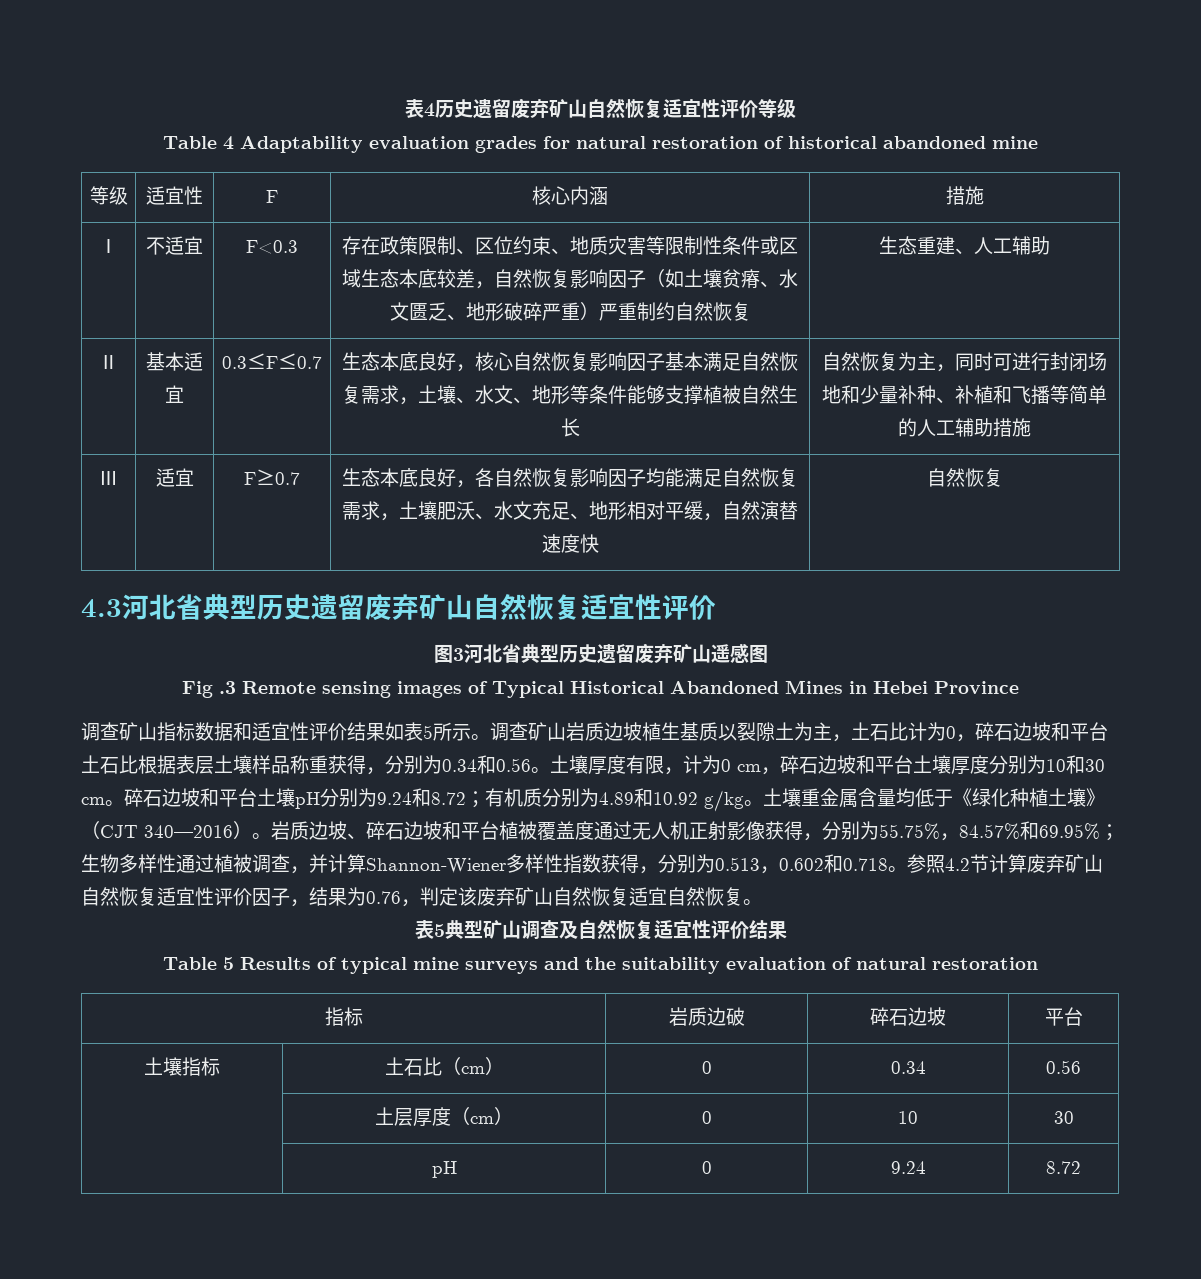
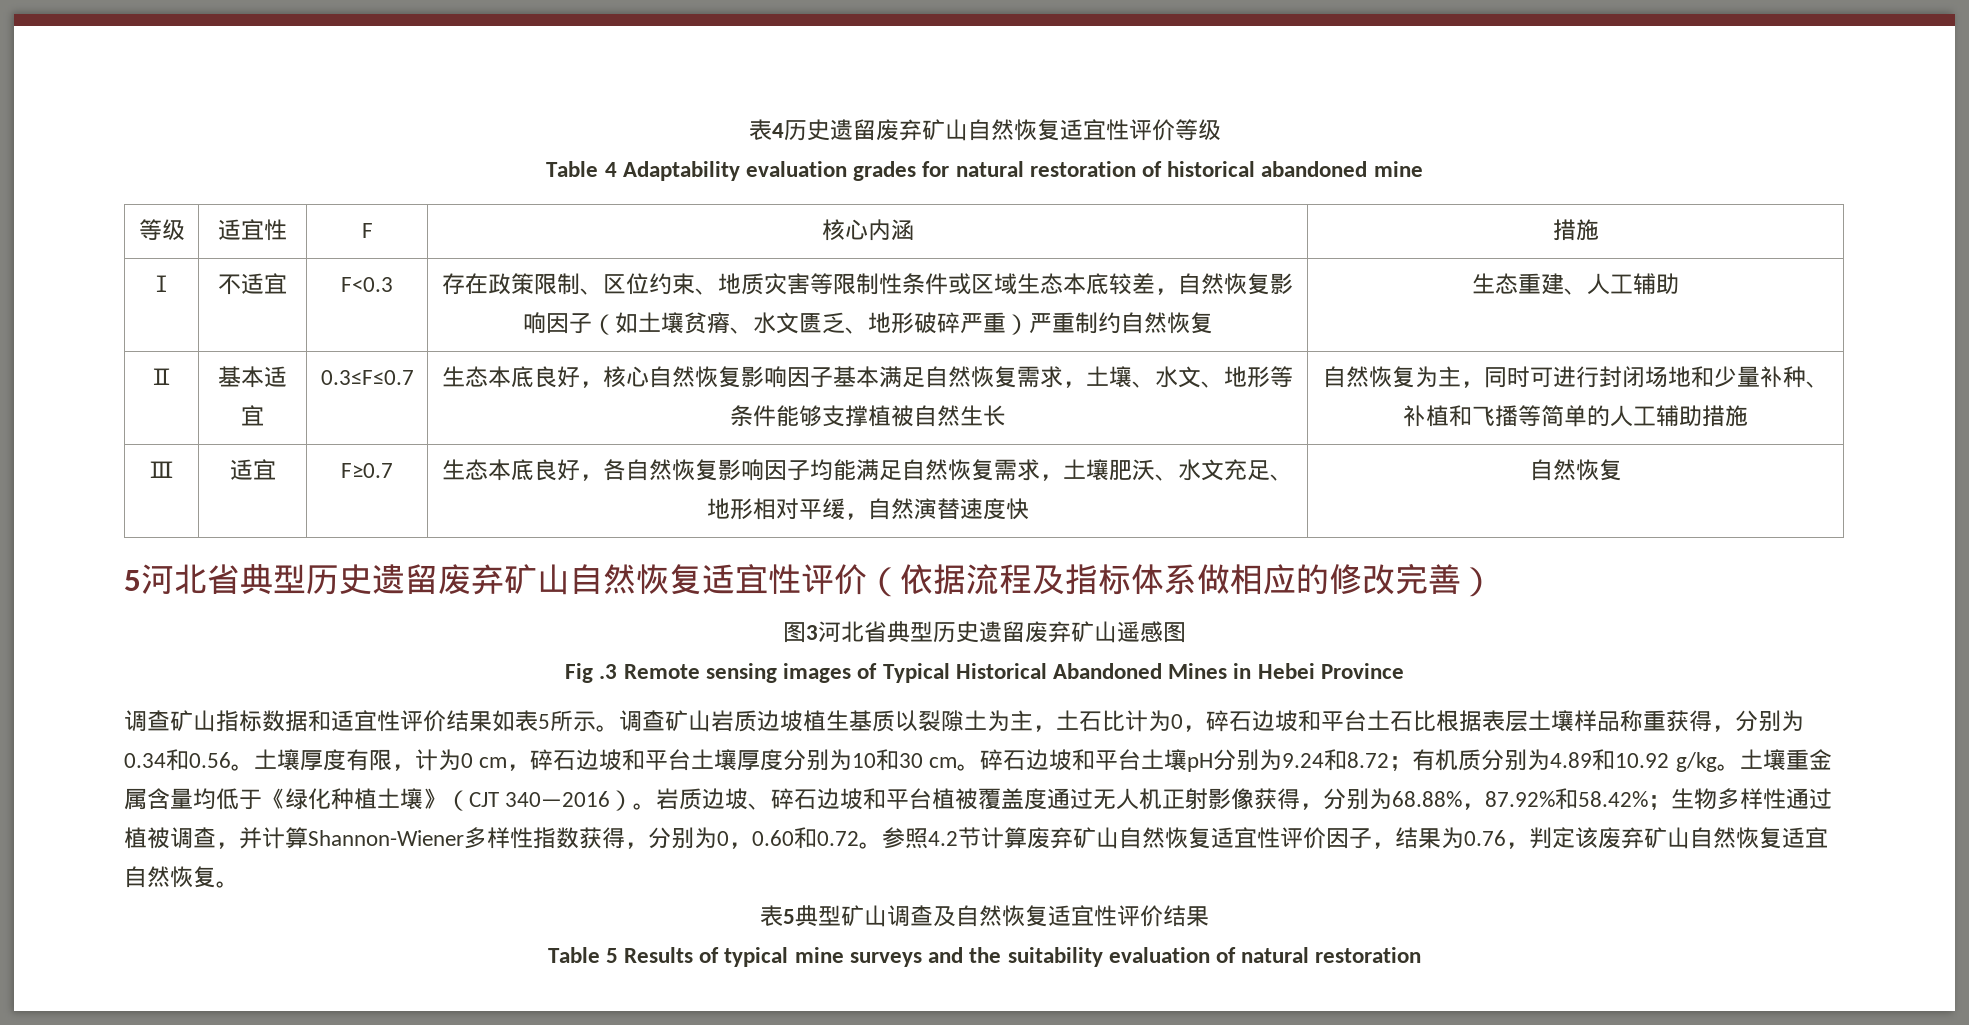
- 4.3河北省典型历史遗留废弃矿山自然恢复适宜性评价
+ 5河北省典型历史遗留废弃矿山自然恢复适宜性评价（依据流程及指标体系做相应的修改完善）
- 岩质边坡、碎石边坡和平台植被覆盖度通过无人机正射影像获得，分别为55.75%，84.57%和69.95%；生物多样性通过植被调查，并计算Shannon-Wiener多样性指数获得，分别为0.513，0.602和0.718。
+ 岩质边坡、碎石边坡和平台植被覆盖度通过无人机正射影像获得，分别为68.88%，87.92%和58.42%；生物多样性通过植被调查，并计算Shannon-Wiener多样性指数获得，分别为0，0.60和0.72。
- 指标 | 岩质边破 | 碎石边坡 | 平台
- 土壤指标 | 土石比（cm） | 0 | 0.34 | 0.56
- | 土层厚度（cm） | 0 | 10 | 30
- | pH | 0 | 9.24 | 8.72

